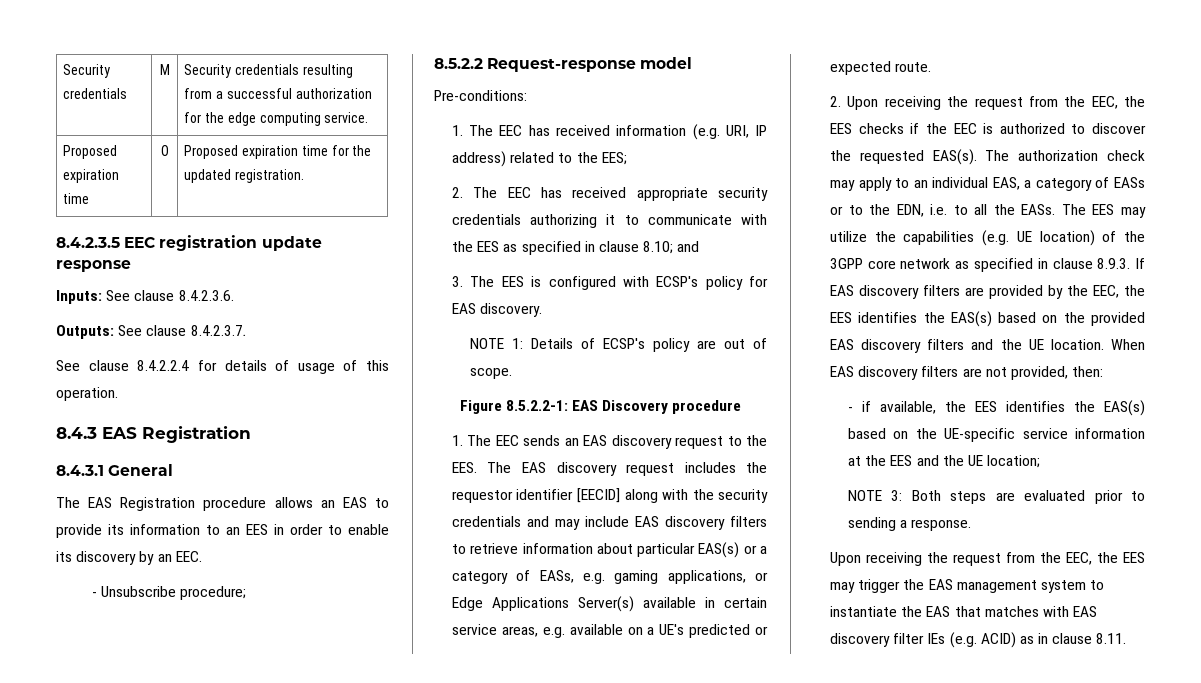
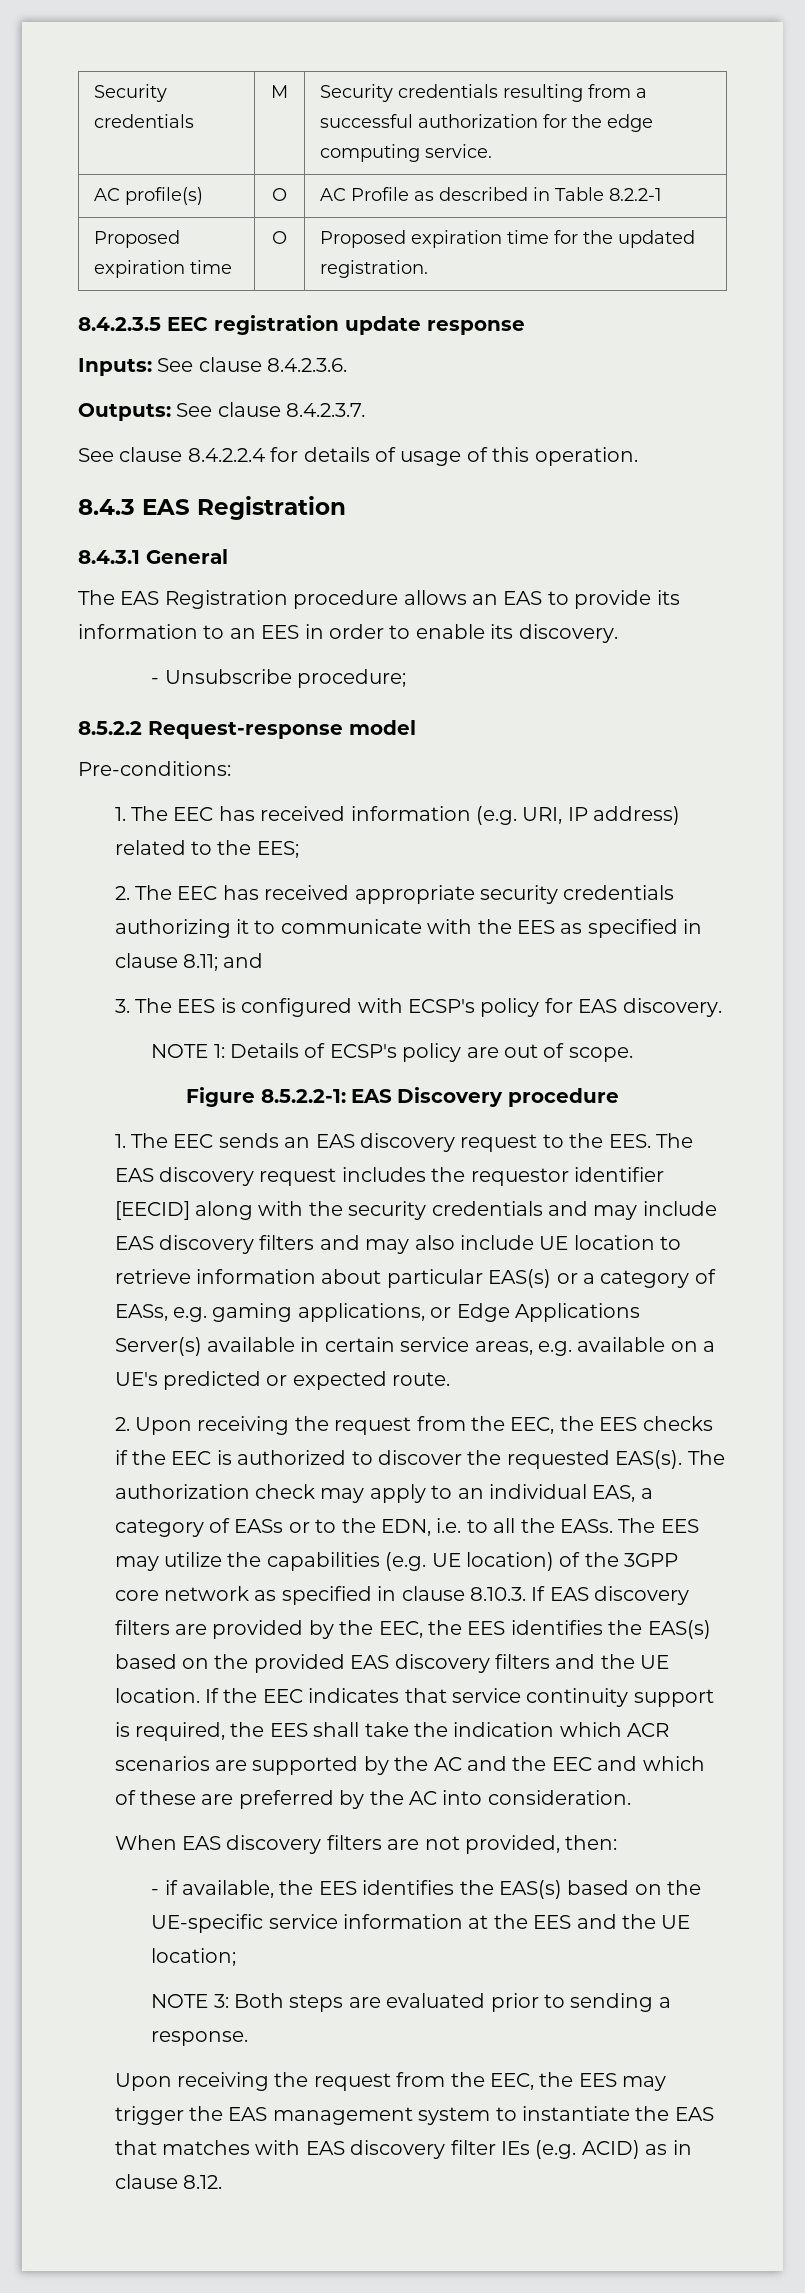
+ AC profile(s) | O | AC Profile as described in Table 8.2.2-1
- The EAS Registration procedure allows an EAS to provide its information to an EES in order to enable its discovery by an EEC.
+ The EAS Registration procedure allows an EAS to provide its information to an EES in order to enable its discovery.
- 2. The EEC has received appropriate security credentials authorizing it to communicate with the EES as specified in clause 8.10; and
+ 2. The EEC has received appropriate security credentials authorizing it to communicate with the EES as specified in clause 8.11; and
- 1. The EEC sends an EAS discovery request to the EES. The EAS discovery request includes the requestor identifier [EECID] along with the security credentials and may include EAS discovery filters to retrieve information about particular EAS(s) or a category of EASs, e.g. gaming applications, or Edge Applications Server(s) available in certain service areas, e.g. available on a UE's predicted or expected route.
+ 1. The EEC sends an EAS discovery request to the EES. The EAS discovery request includes the requestor identifier [EECID] along with the security credentials and may include EAS discovery filters and may also include UE location to retrieve information about particular EAS(s) or a category of EASs, e.g. gaming applications, or Edge Applications Server(s) available in certain service areas, e.g. available on a UE's predicted or expected route.
- The EES may utilize the capabilities (e.g. UE location) of the 3GPP core network as specified in clause 8.9.3. If EAS discovery filters are provided by the EEC, the EES identifies the EAS(s) based on the provided EAS discovery filters and the UE location. When EAS discovery filters are not provided, then:
+ The EES may utilize the capabilities (e.g. UE location) of the 3GPP core network as specified in clause 8.10.3. If EAS discovery filters are provided by the EEC, the EES identifies the EAS(s) based on the provided EAS discovery filters and the UE location. If the EEC indicates that service continuity support is required, the EES shall take the indication which ACR scenarios are supported by the AC and the EEC and which of these are preferred by the AC into consideration.
+ When EAS discovery filters are not provided, then:
- Upon receiving the request from the EEC, the EES may trigger the EAS management system to instantiate the EAS that matches with EAS discovery filter IEs (e.g. ACID) as in clause 8.11.
+ Upon receiving the request from the EEC, the EES may trigger the EAS management system to instantiate the EAS that matches with EAS discovery filter IEs (e.g. ACID) as in clause 8.12.

